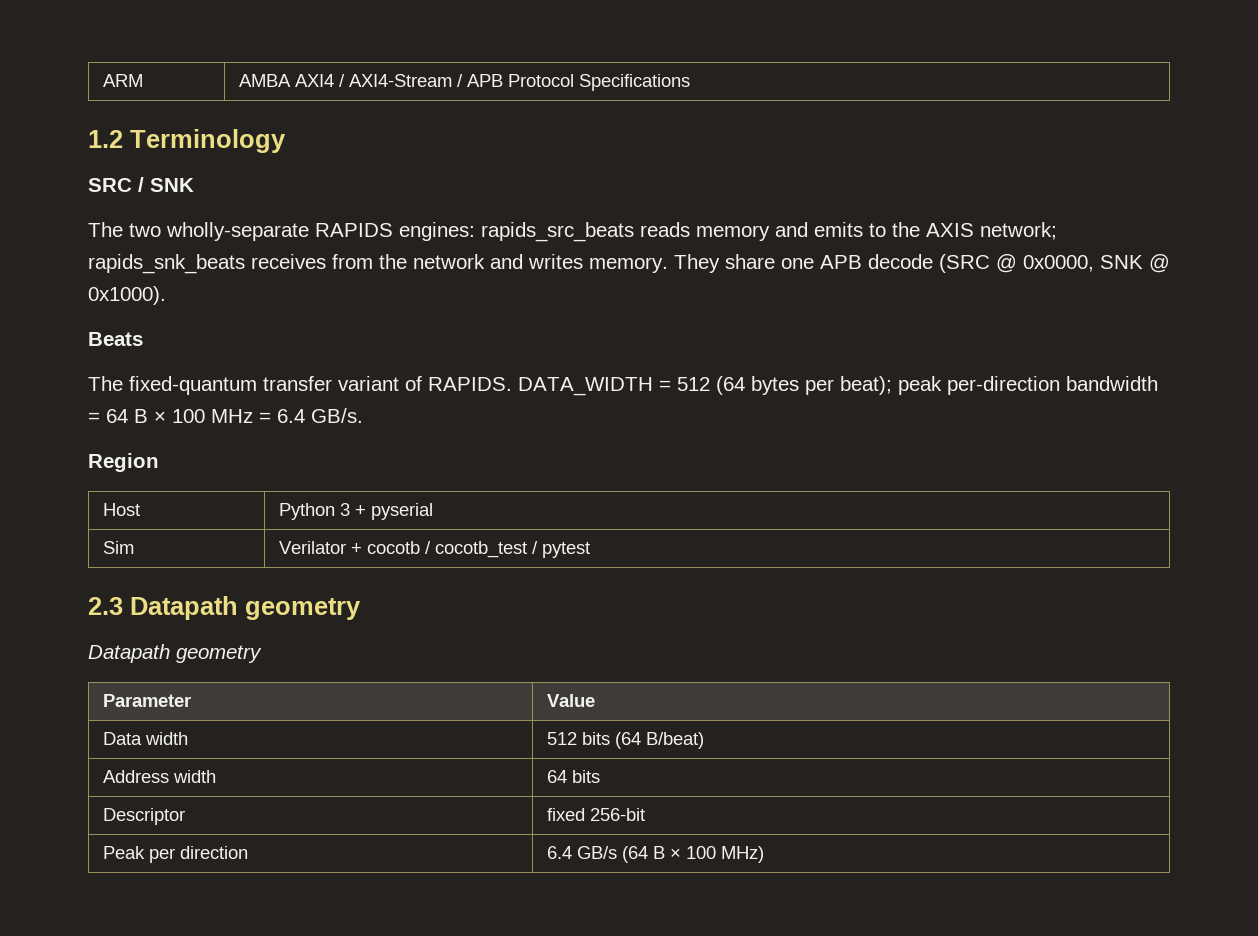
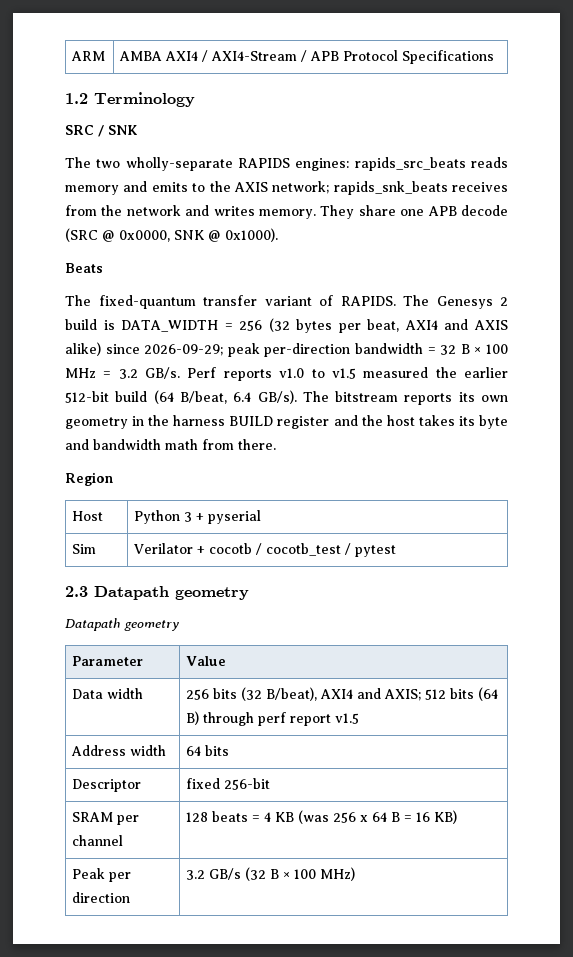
- DATA_WIDTH = 512 (64 bytes per beat); peak per-direction bandwidth = 64 B × 100 MHz = 6.4 GB/s.
+ The Genesys 2 build is DATA_WIDTH = 256 (32 bytes per beat, AXI4 and AXIS alike) since 2026-09-29; peak per-direction bandwidth = 32 B × 100 MHz = 3.2 GB/s. Perf reports v1.0 to v1.5 measured the earlier 512-bit build (64 B/beat, 6.4 GB/s). The bitstream reports its own geometry in the harness BUILD register and the host takes its byte and bandwidth math from there.
- Data width | 512 bits (64 B/beat)
+ Data width | 256 bits (32 B/beat), AXI4 and AXIS; 512 bits (64 B) through perf report v1.5
+ SRAM per channel | 128 beats = 4 KB (was 256 x 64 B = 16 KB)
- Peak per direction | 6.4 GB/s (64 B × 100 MHz)
+ Peak per direction | 3.2 GB/s (32 B × 100 MHz)

